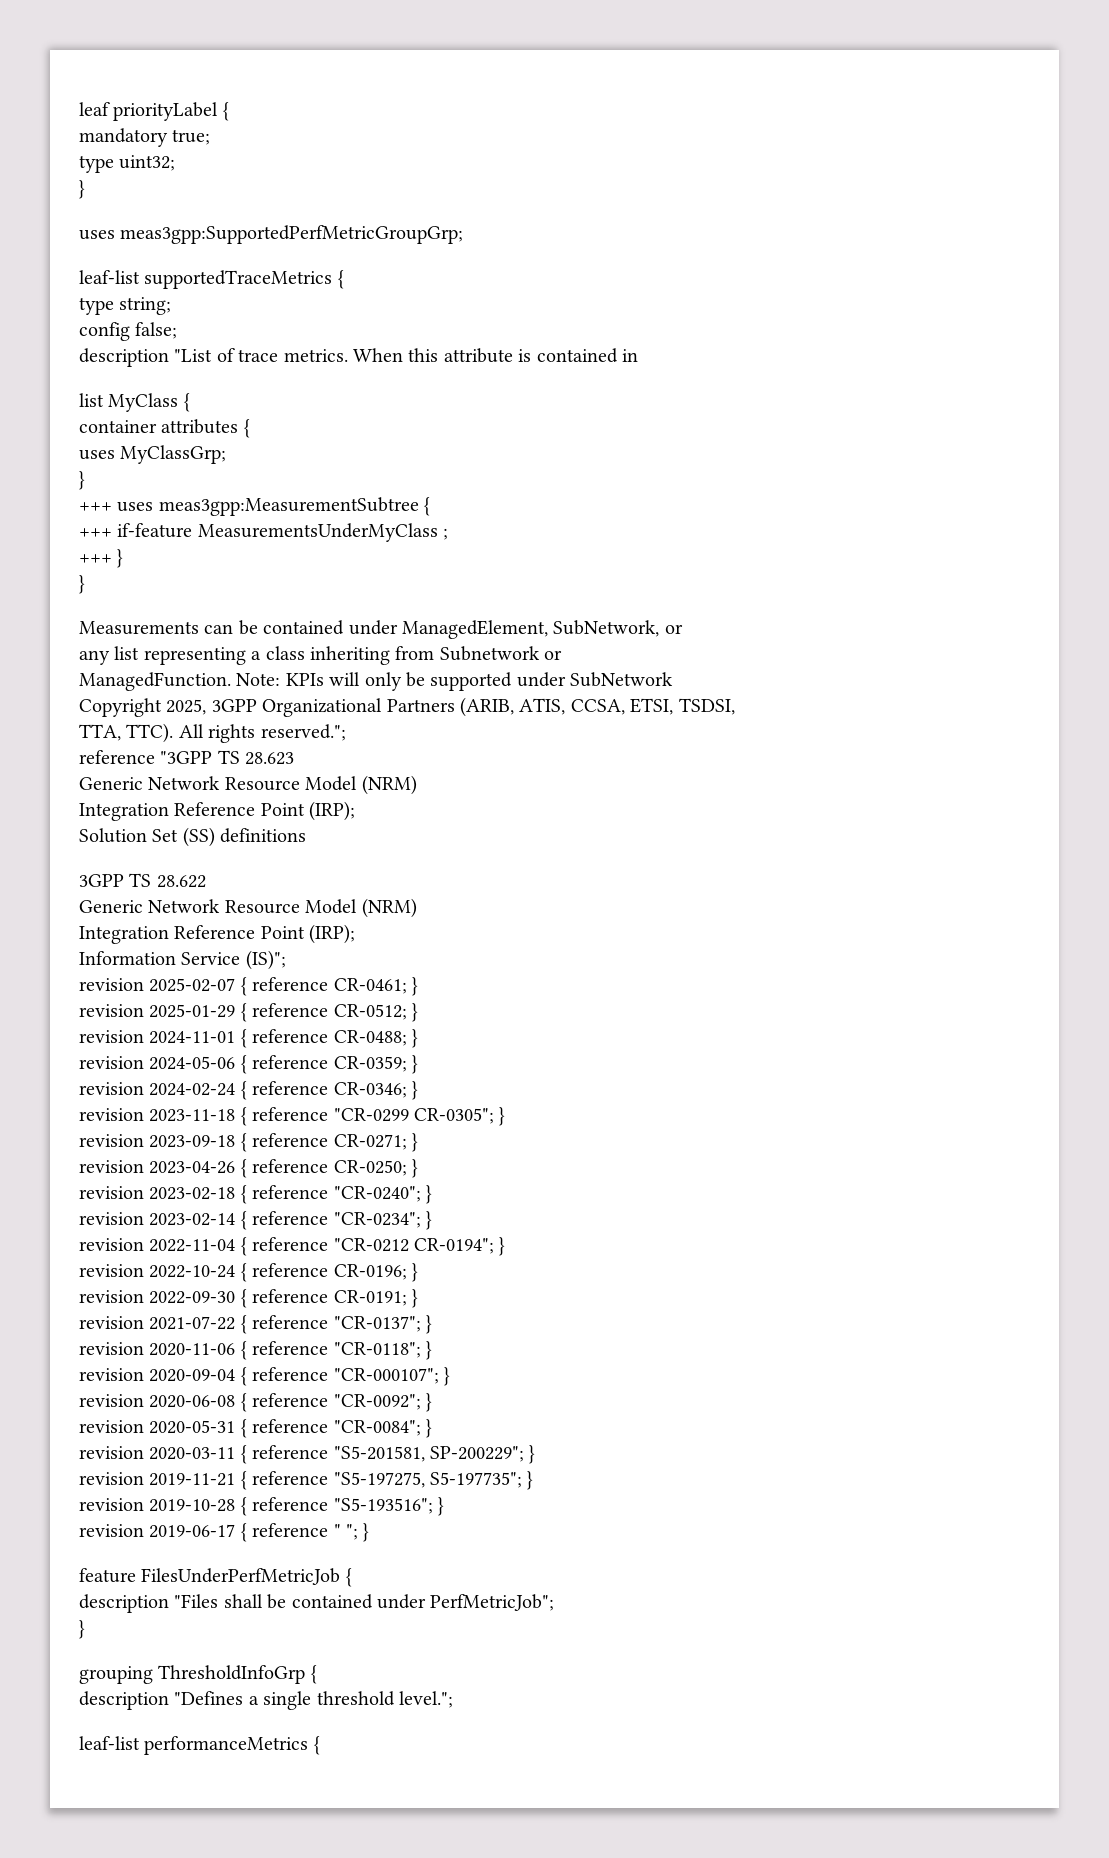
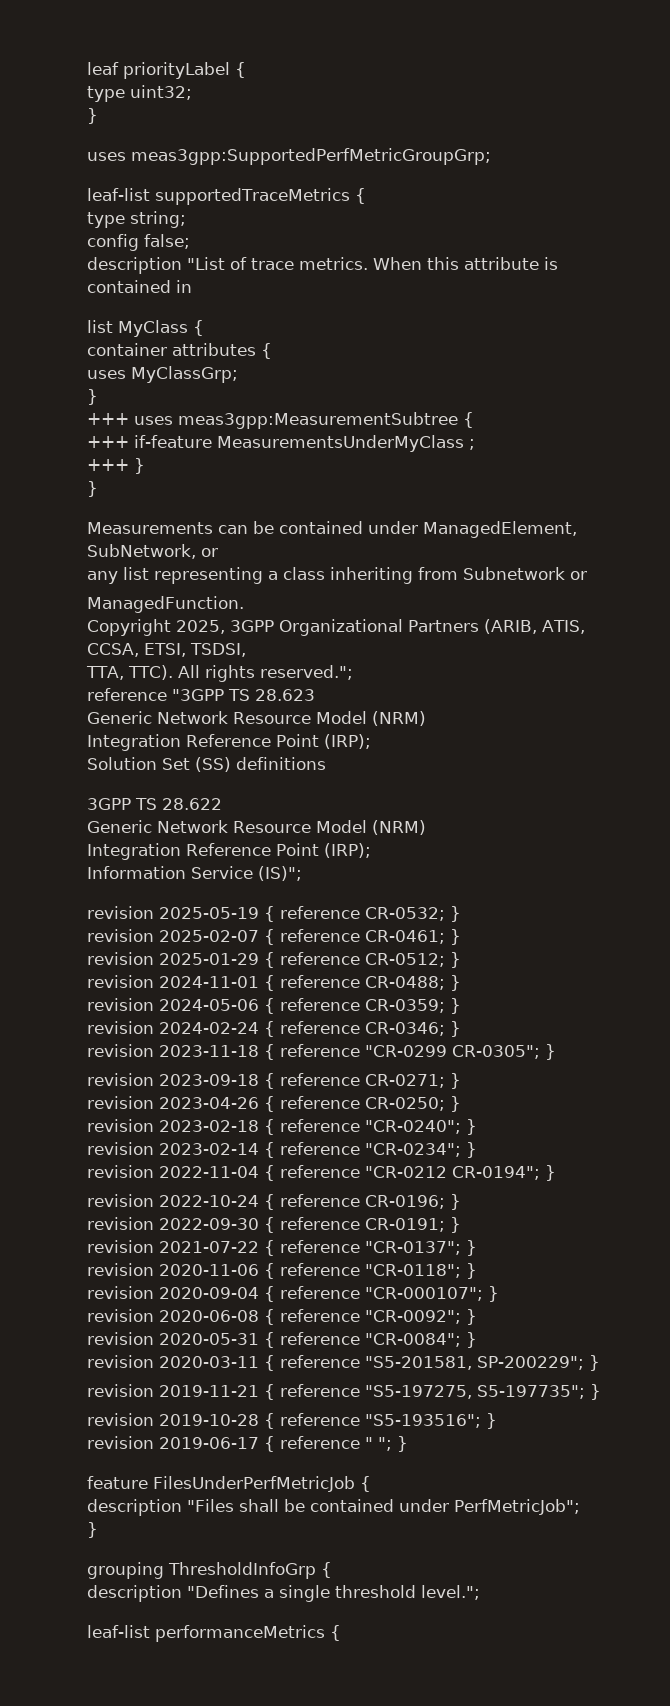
- mandatory true;
- Note: KPIs will only be supported under SubNetwork
+ revision 2025-05-19 { reference CR-0532; }

